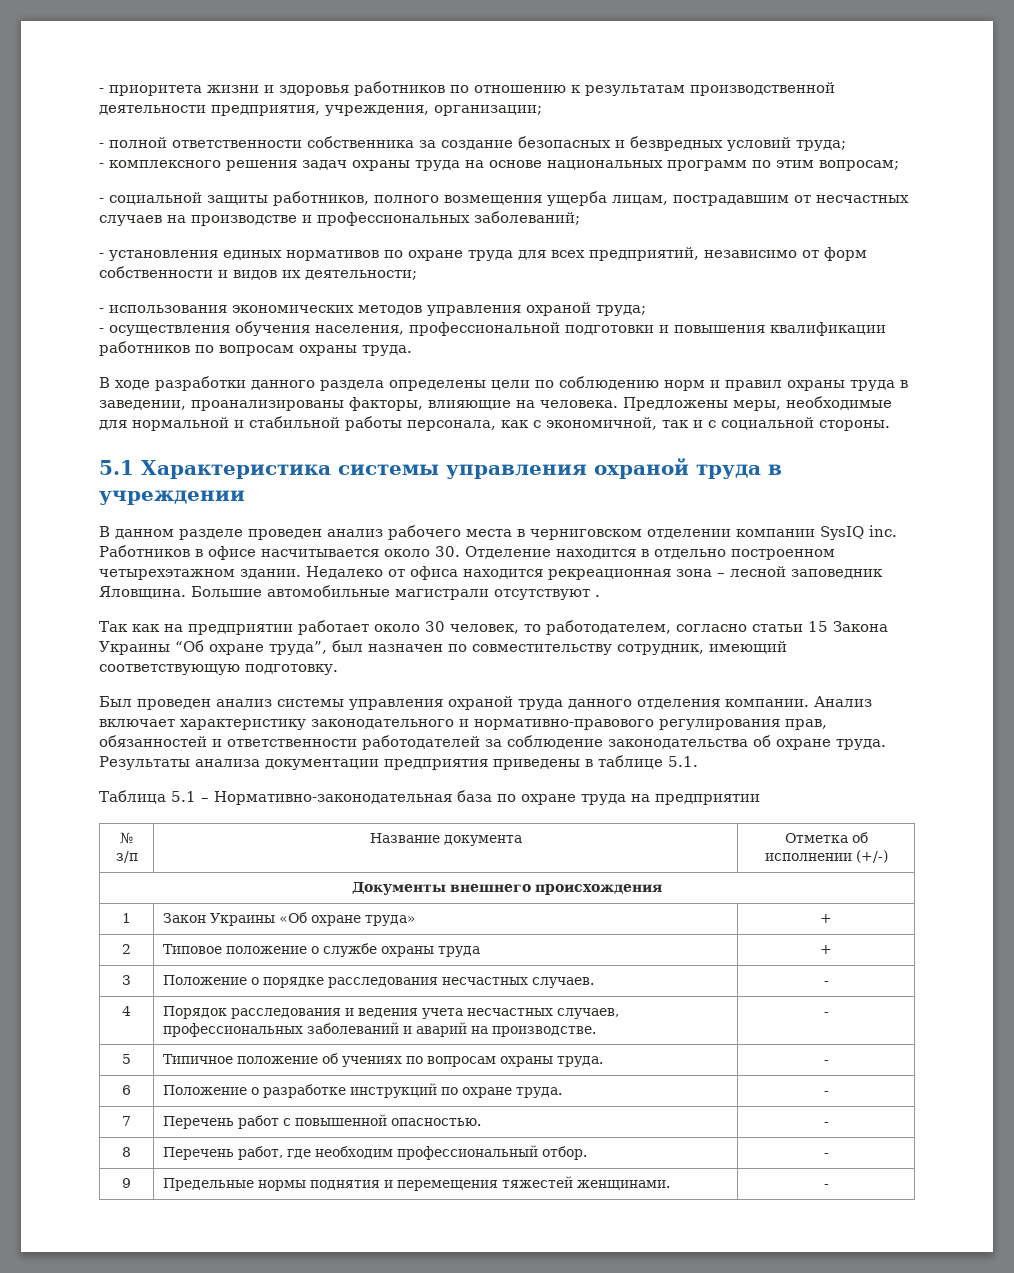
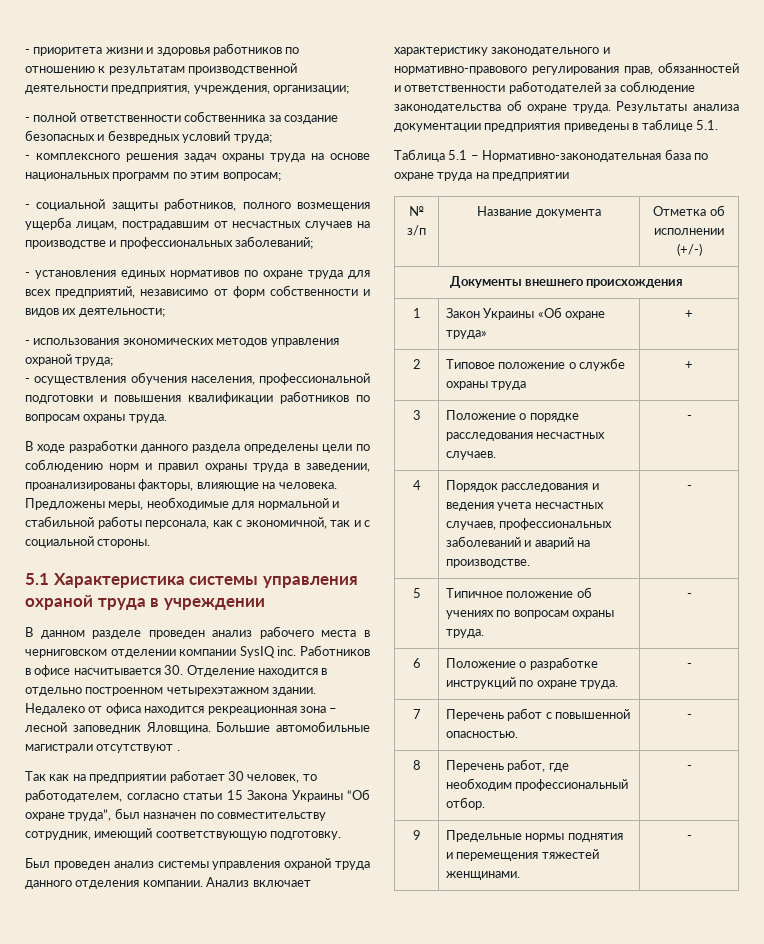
- В данном разделе проведен анализ рабочего места в черниговском отделении компании SysIQ inc. Работников в офисе насчитывается около 30. Отделение находится в отдельно построенном четырехэтажном здании.
+ В данном разделе проведен анализ рабочего места в черниговском отделении компании SysIQ inc. Работников в офисе насчитывается 30. Отделение находится в отдельно построенном четырехэтажном здании.
- Так как на предприятии работает около 30 человек, то работодателем, согласно статьи 15 Закона Украины “Об охране труда”, был назначен по совместительству сотрудник, имеющий соответствующую подготовку.
+ Так как на предприятии работает 30 человек, то работодателем, согласно статьи 15 Закона Украины “Об охране труда”, был назначен по совместительству сотрудник, имеющий соответствующую подготовку.

